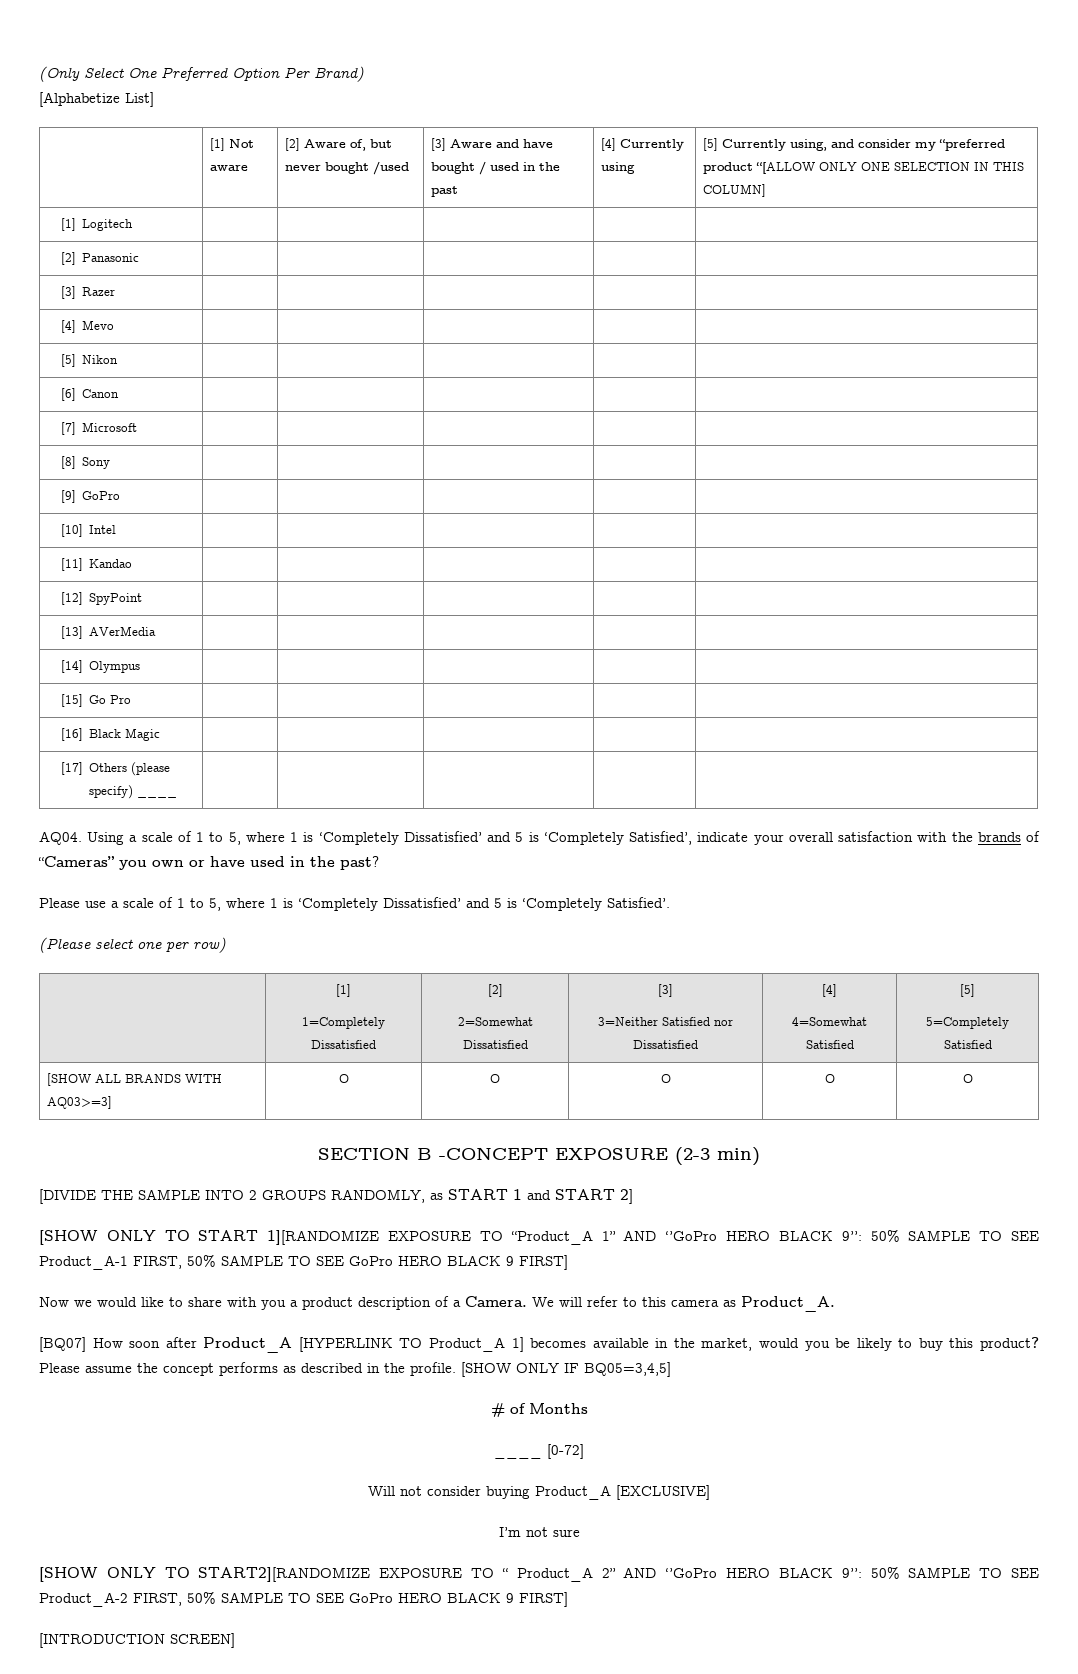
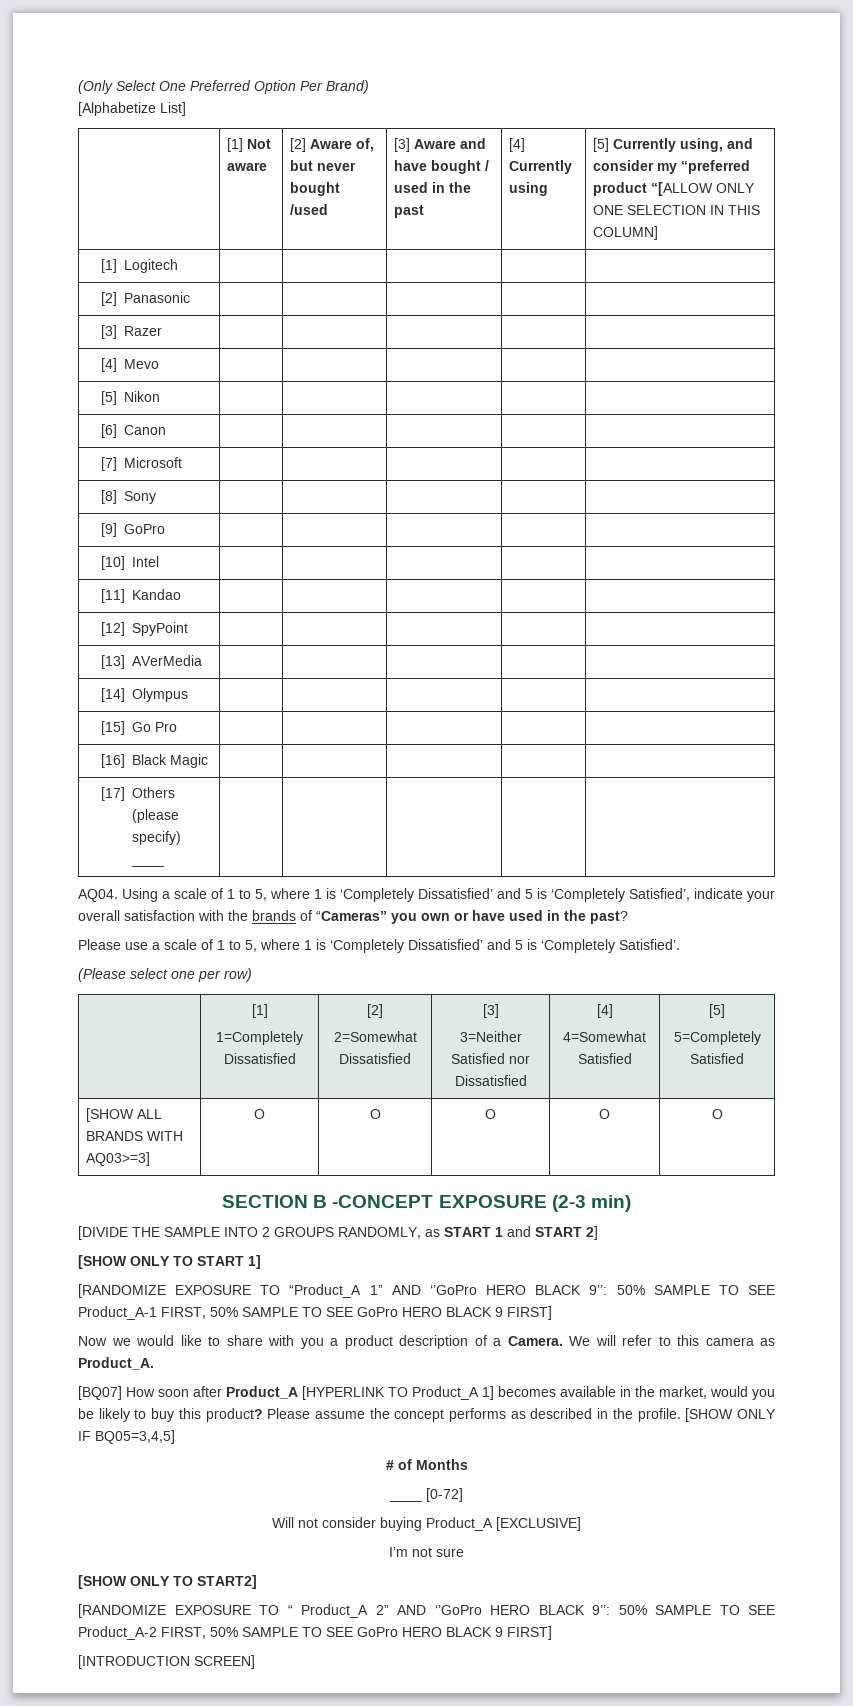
- [SHOW ONLY TO START 1][RANDOMIZE EXPOSURE TO “Product_A 1” AND ‘’GoPro HERO BLACK 9’’: 50% SAMPLE TO SEE Product_A-1 FIRST, 50% SAMPLE TO SEE GoPro HERO BLACK 9 FIRST]
+ [SHOW ONLY TO START 1]
+ [RANDOMIZE EXPOSURE TO “Product_A 1” AND ‘’GoPro HERO BLACK 9’’: 50% SAMPLE TO SEE Product_A-1 FIRST, 50% SAMPLE TO SEE GoPro HERO BLACK 9 FIRST]
- [SHOW ONLY TO START2][RANDOMIZE EXPOSURE TO “ Product_A 2” AND ‘’GoPro HERO BLACK 9’’: 50% SAMPLE TO SEE Product_A-2 FIRST, 50% SAMPLE TO SEE GoPro HERO BLACK 9 FIRST]
+ [SHOW ONLY TO START2]
+ [RANDOMIZE EXPOSURE TO “ Product_A 2” AND ‘’GoPro HERO BLACK 9’’: 50% SAMPLE TO SEE Product_A-2 FIRST, 50% SAMPLE TO SEE GoPro HERO BLACK 9 FIRST]

